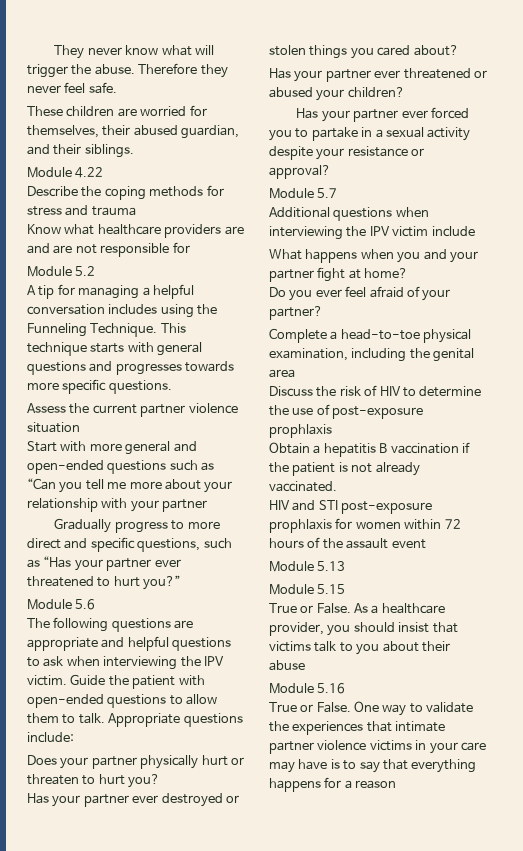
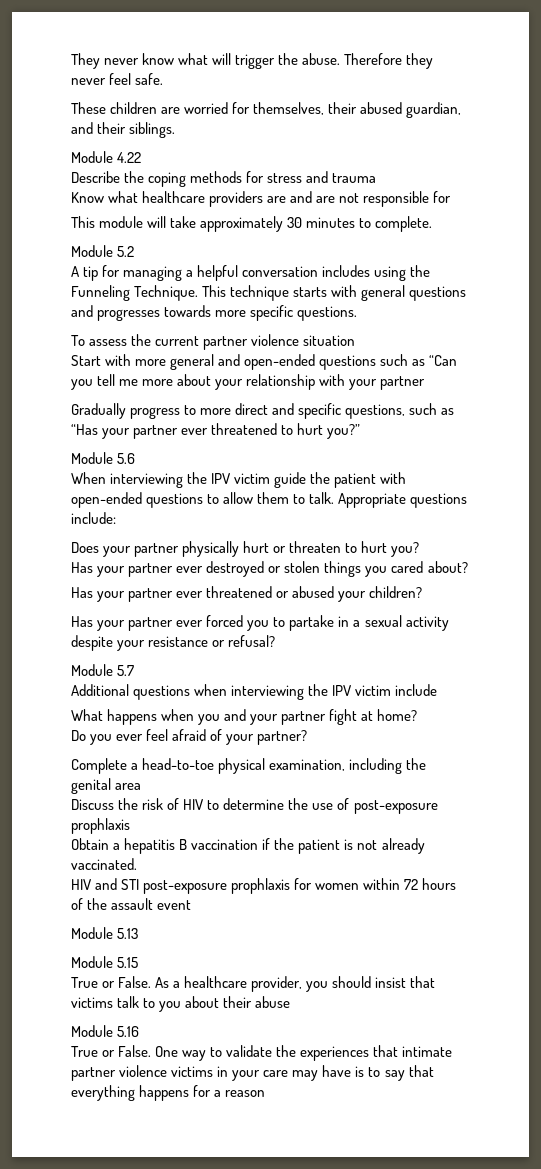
+ This module will take approximately 30 minutes to complete.
- Assess the current partner violence situation
+ To assess the current partner violence situation
- The following questions are appropriate and helpful questions to ask when interviewing the IPV victim. Guide the patient with open-ended questions to allow them to talk.
+ When interviewing the IPV victim guide the patient with open-ended questions to allow them to talk.
- Has your partner ever forced you to partake in a sexual activity despite your resistance or approval?
+ Has your partner ever forced you to partake in a sexual activity despite your resistance or refusal?

